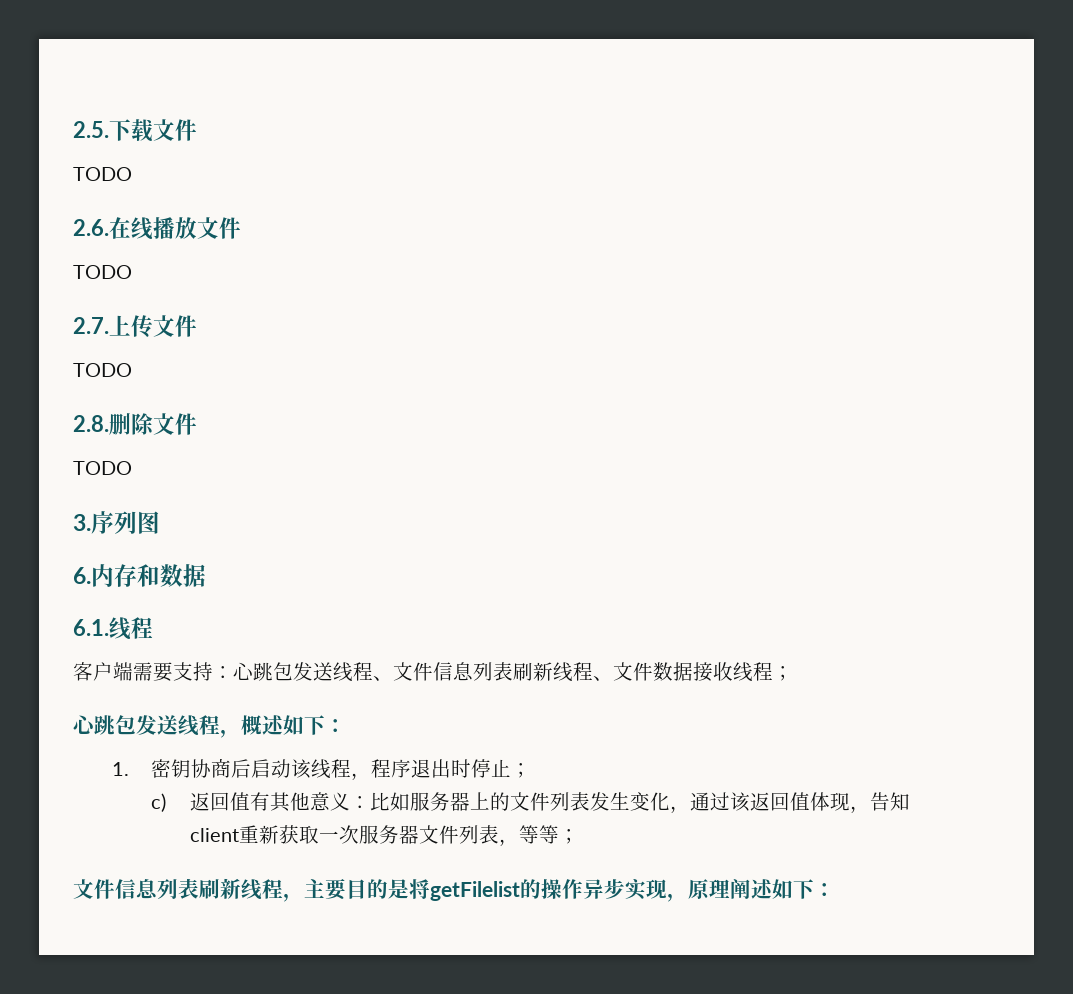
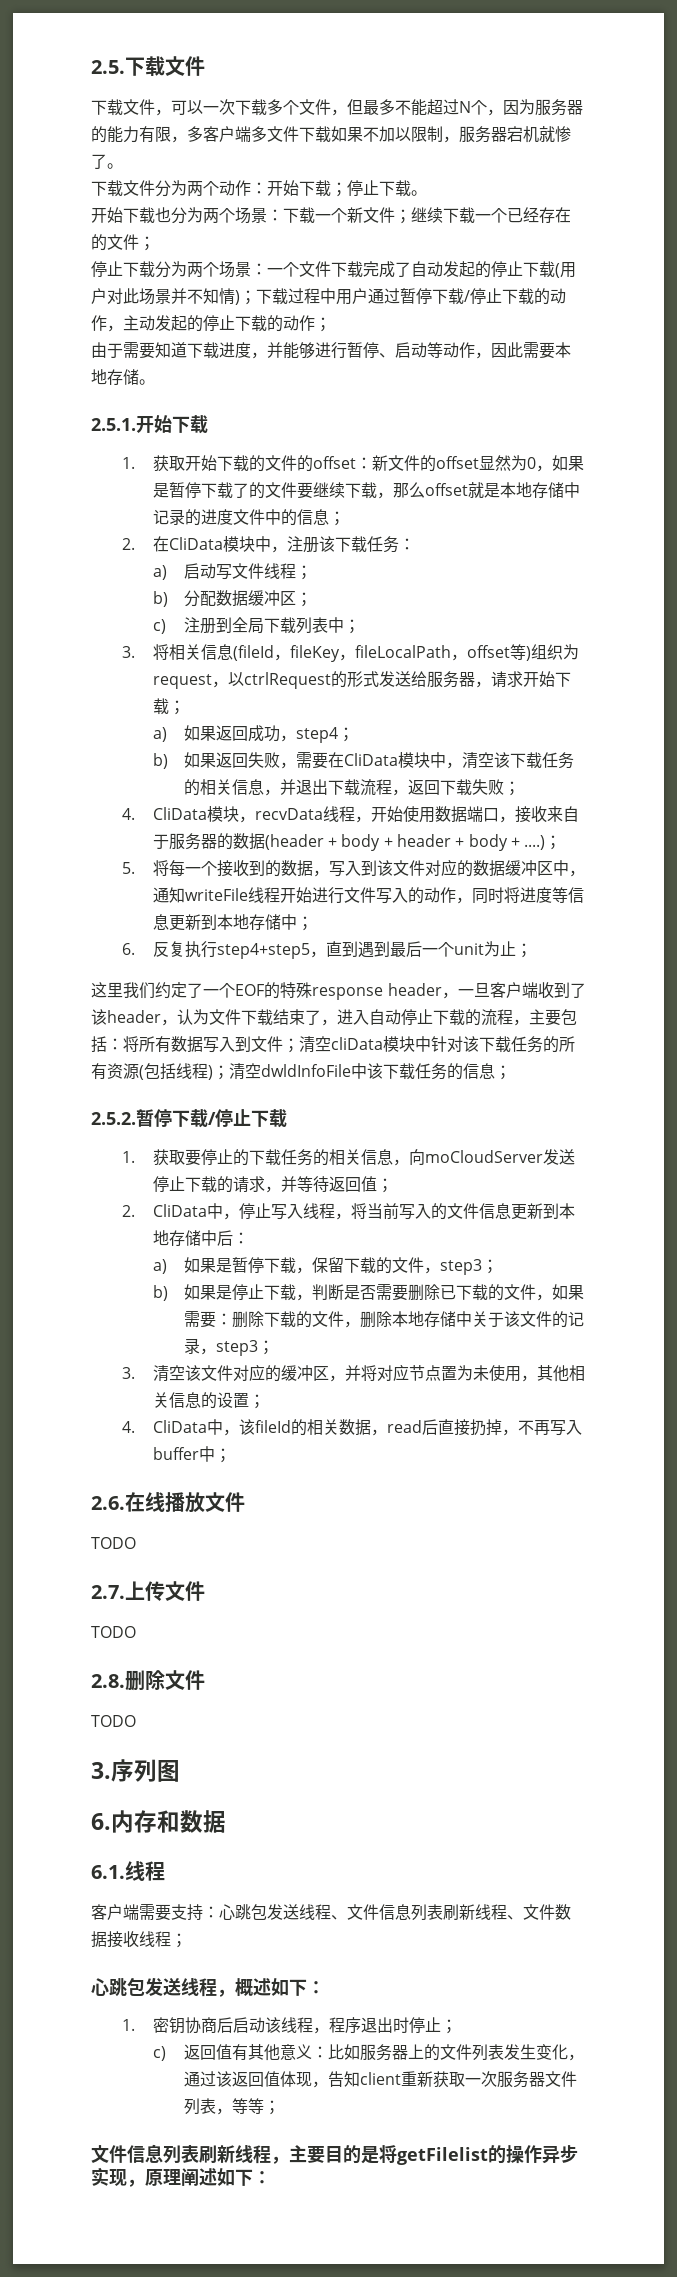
  2.5.下载文件
- TODO
+ 下载文件，可以一次下载多个文件，但最多不能超过N个，因为服务器的能力有限，多客户端多文件下载如果不加以限制，服务器宕机就惨了。
+ 下载文件分为两个动作：开始下载；停止下载。
+ 开始下载也分为两个场景：下载一个新文件；继续下载一个已经存在的文件；
+ 停止下载分为两个场景：一个文件下载完成了自动发起的停止下载(用户对此场景并不知情)；下载过程中用户通过暂停下载/停止下载的动作，主动发起的停止下载的动作；
+ 由于需要知道下载进度，并能够进行暂停、启动等动作，因此需要本地存储。
+ 2.5.1.开始下载
+ 1.获取开始下载的文件的offset：新文件的offset显然为0，如果是暂停下载了的文件要继续下载，那么offset就是本地存储中记录的进度文件中的信息；
+ 2.在CliData模块中，注册该下载任务：
+ a)启动写文件线程；
+ b)分配数据缓冲区；
+ c)注册到全局下载列表中；
+ 3.将相关信息(fileId，fileKey，fileLocalPath，offset等)组织为request，以ctrlRequest的形式发送给服务器，请求开始下载；
+ a)如果返回成功，step4；
+ b)如果返回失败，需要在CliData模块中，清空该下载任务的相关信息，并退出下载流程，返回下载失败；
+ 4. CliData模块，recvData线程，开始使用数据端口，接收来自于服务器的数据(header + body + header + body + ....)；
+ 5.将每一个接收到的数据，写入到该文件对应的数据缓冲区中，通知writeFile线程开始进行文件写入的动作，同时将进度等信息更新到本地存储中；
+ 6.反复执行step4+step5，直到遇到最后一个unit为止；
+ 这里我们约定了一个EOF的特殊response header，一旦客户端收到了该header，认为文件下载结束了，进入自动停止下载的流程，主要包括：将所有数据写入到文件；清空cliData模块中针对该下载任务的所有资源(包括线程)；清空dwldInfoFile中该下载任务的信息；
+ 2.5.2.暂停下载/停止下载
+ 1.获取要停止的下载任务的相关信息，向moCloudServer发送停止下载的请求，并等待返回值；
+ 2. CliData中，停止写入线程，将当前写入的文件信息更新到本地存储中后：
+ a)如果是暂停下载，保留下载的文件，step3；
+ b)如果是停止下载，判断是否需要删除已下载的文件，如果需要：删除下载的文件，删除本地存储中关于该文件的记录，step3；
+ 3.清空该文件对应的缓冲区，并将对应节点置为未使用，其他相关信息的设置；
+ 4. CliData中，该fileId的相关数据，read后直接扔掉，不再写入buffer中；

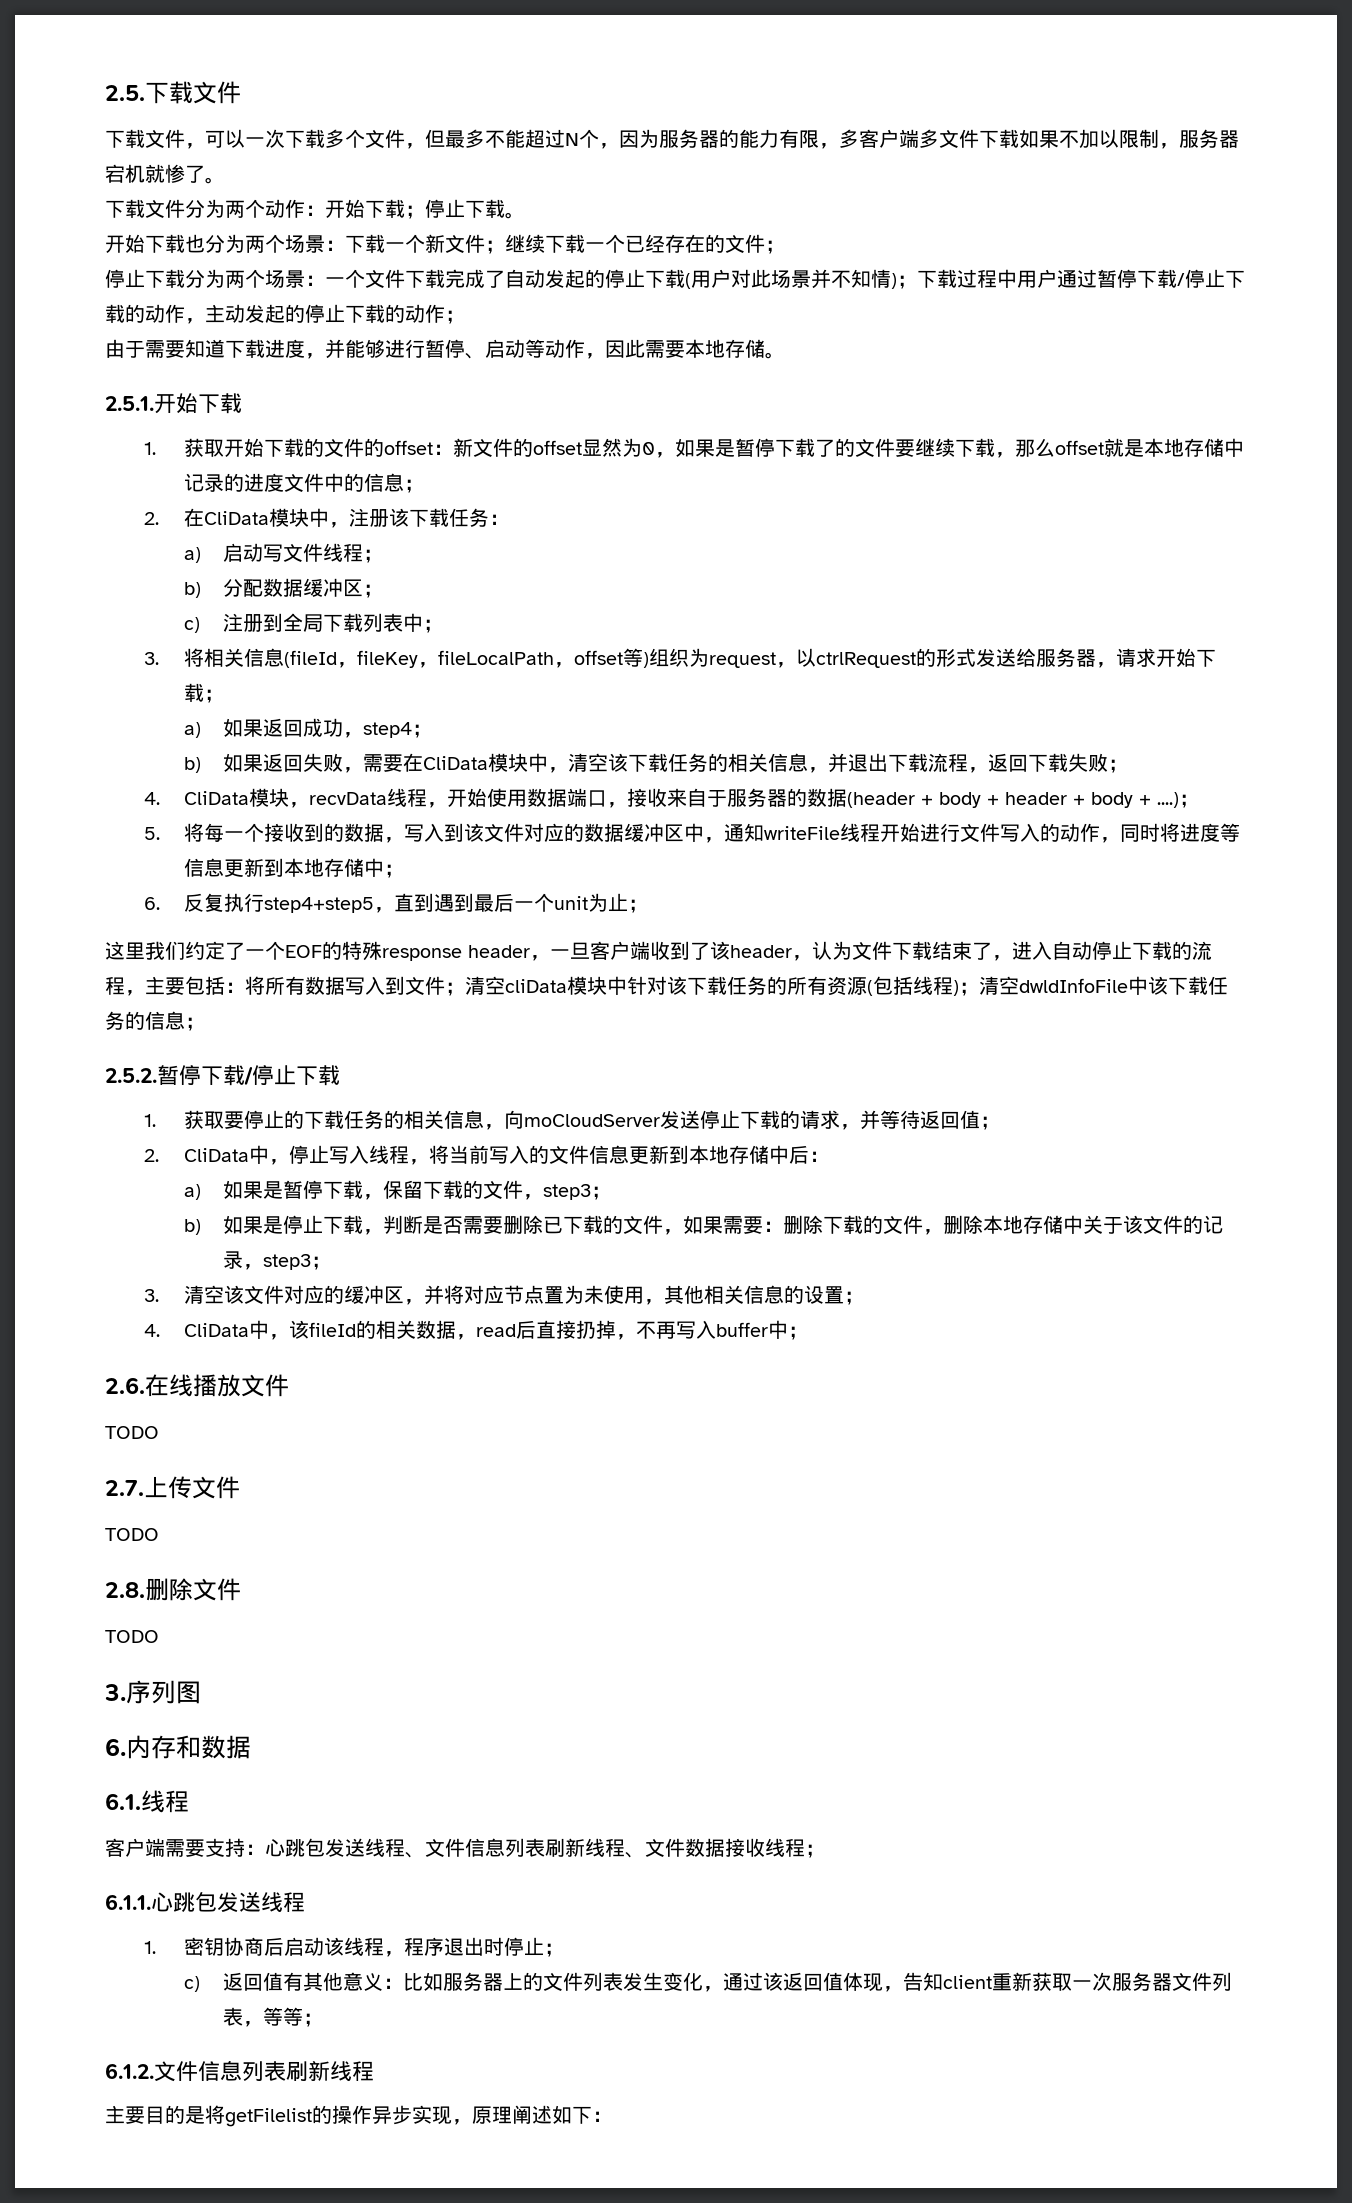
- 心跳包发送线程，概述如下：
+ 6.1.1.心跳包发送线程
- 文件信息列表刷新线程，主要目的是将getFilelist的操作异步实现，原理阐述如下：
+ 6.1.2.文件信息列表刷新线程
+ 主要目的是将getFilelist的操作异步实现，原理阐述如下：

